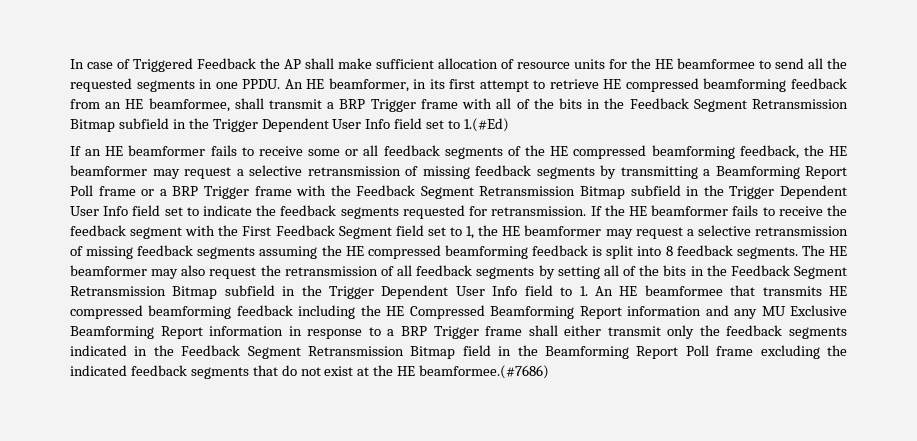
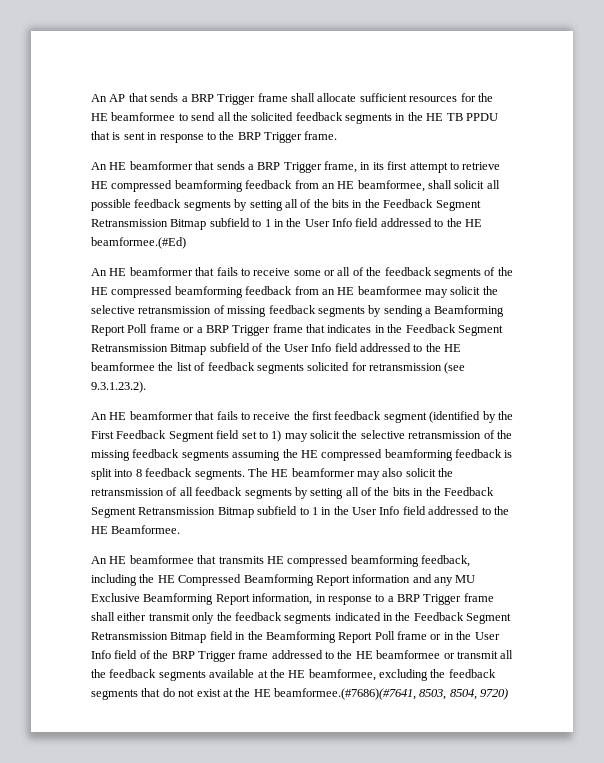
- In case of Triggered Feedback the AP shall make sufficient allocation of resource units for the HE beamformee to send all the requested segments in one PPDU. An HE beamformer, in its first attempt to retrieve HE compressed beamforming feedback from an HE beamformee, shall transmit a BRP Trigger frame with all of the bits in the Feedback Segment Retransmission Bitmap subfield in the Trigger Dependent User Info field set to 1.(#Ed)
- If an HE beamformer fails to receive some or all feedback segments of the HE compressed beamforming feedback, the HE beamformer may request a selective retransmission of missing feedback segments by transmitting a Beamforming Report Poll frame or a BRP Trigger frame with the Feedback Segment Retransmission Bitmap subfield in the Trigger Dependent User Info field set to indicate the feedback segments requested for retransmission. If the HE beamformer fails to receive the feedback segment with the First Feedback Segment field set to 1, the HE beamformer may request a selective retransmission of missing feedback segments assuming the HE compressed beamforming feedback is split into 8 feedback segments.
+ An AP that sends a BRP Trigger frame shall allocate sufficient resources for the HE beamformee to send all the solicited feedback segments in the HE TB PPDU that is sent in response to the BRP Trigger frame.
+ An HE beamformer that sends a BRP Trigger frame, in its first attempt to retrieve HE compressed beamforming feedback from an HE beamformee, shall solicit all possible feedback segments by setting all of the bits in the Feedback Segment Retransmission Bitmap subfield to 1 in the User Info field addressed to the HE beamformee.(#Ed)
+ An HE beamformer that fails to receive some or all of the feedback segments of the HE compressed beamforming feedback from an HE beamformee may solicit the selective retransmission of missing feedback segments by sending a Beamforming Report Poll frame or a BRP Trigger frame that indicates in the Feedback Segment Retransmission Bitmap subfield of the User Info field addressed to the HE beamformee the list of feedback segments solicited for retransmission (see 9.3.1.23.2).
+ An HE beamformer that fails to receive the first feedback segment (identified by the First Feedback Segment field set to 1) may solicit the selective retransmission of the missing feedback segments assuming the HE compressed beamforming feedback is split into 8 feedback segments.
- The HE beamformer may also request the retransmission of all feedback segments by setting all of the bits in the Feedback Segment Retransmission Bitmap subfield in the Trigger Dependent User Info field to 1. An HE beamformee that transmits HE compressed beamforming feedback including the HE Compressed Beamforming Report information and any MU Exclusive Beamforming Report information in response to a BRP Trigger frame shall either transmit only the feedback segments indicated in the Feedback Segment Retransmission Bitmap field in the Beamforming Report Poll frame excluding the indicated feedback segments that do not exist at the HE beamformee.(#7686)
+ The HE beamformer may also solicit the retransmission of all feedback segments by setting all of the bits in the Feedback Segment Retransmission Bitmap subfield to 1 in the User Info field addressed to the HE Beamformee.
+ An HE beamformee that transmits HE compressed beamforming feedback, including the HE Compressed Beamforming Report information and any MU Exclusive Beamforming Report information, in response to a BRP Trigger frame shall either transmit only the feedback segments indicated in the Feedback Segment Retransmission Bitmap field in the Beamforming Report Poll frame or in the User Info field of the BRP Trigger frame addressed to the HE beamformee or transmit all the feedback segments available at the HE beamformee, excluding the feedback segments that do not exist at the HE beamformee.(#7686)(#7641, 8503, 8504, 9720)

